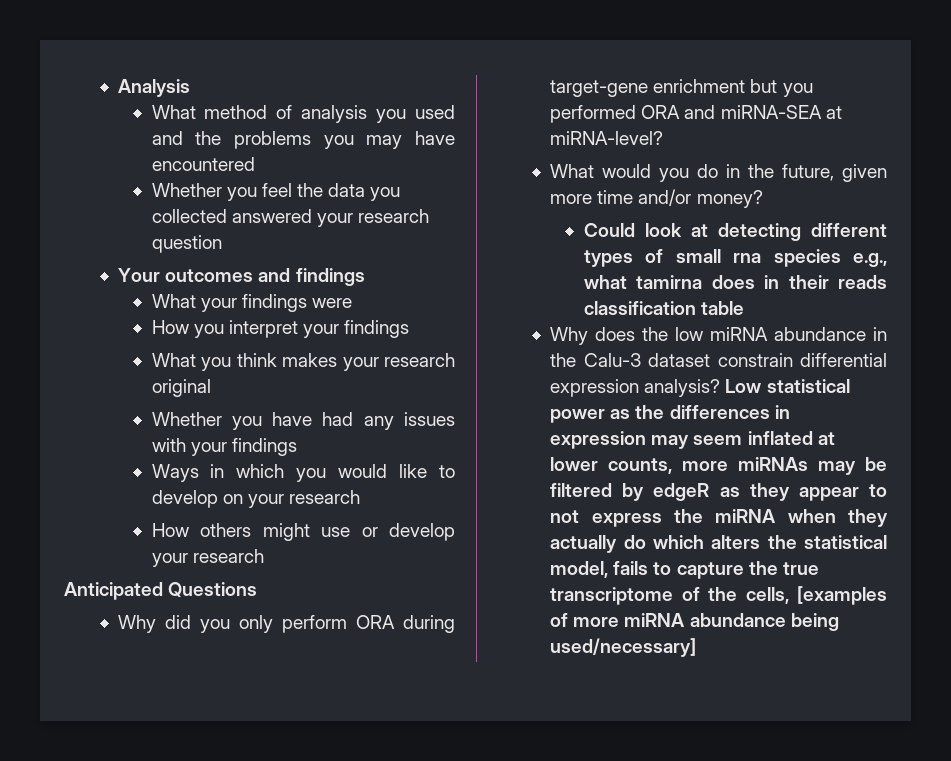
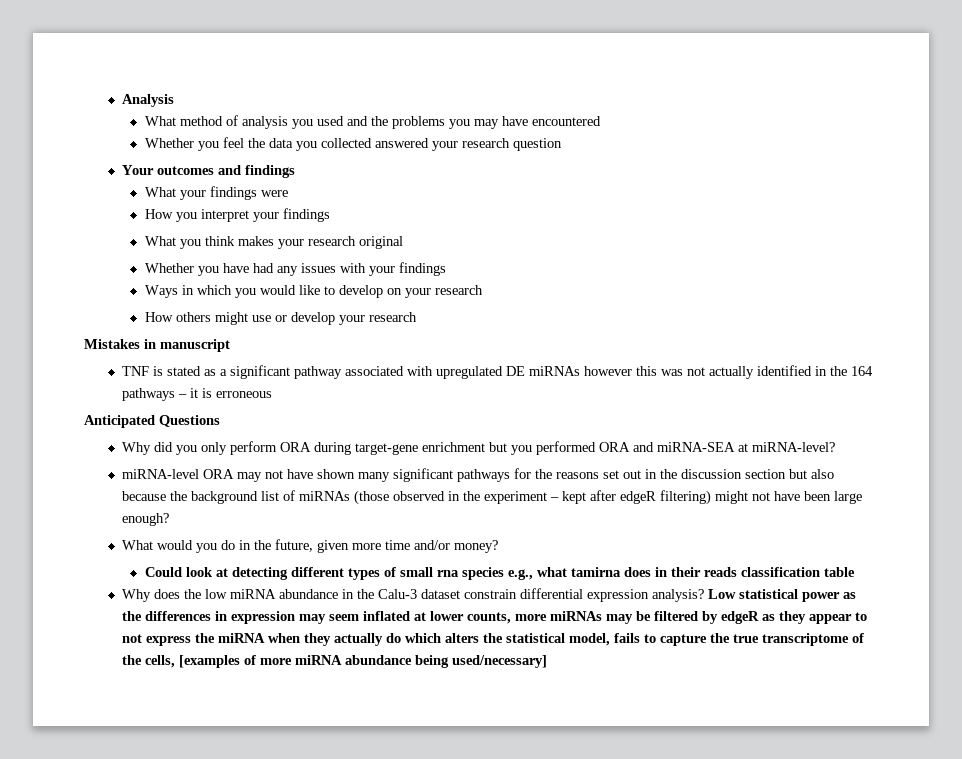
+ Mistakes in manuscript
+ TNF is stated as a significant pathway associated with upregulated DE miRNAs however this was not actually identified in the 164 pathways – it is erroneous
+ miRNA-level ORA may not have shown many significant pathways for the reasons set out in the discussion section but also because the background list of miRNAs (those observed in the experiment – kept after edgeR filtering) might not have been large enough?

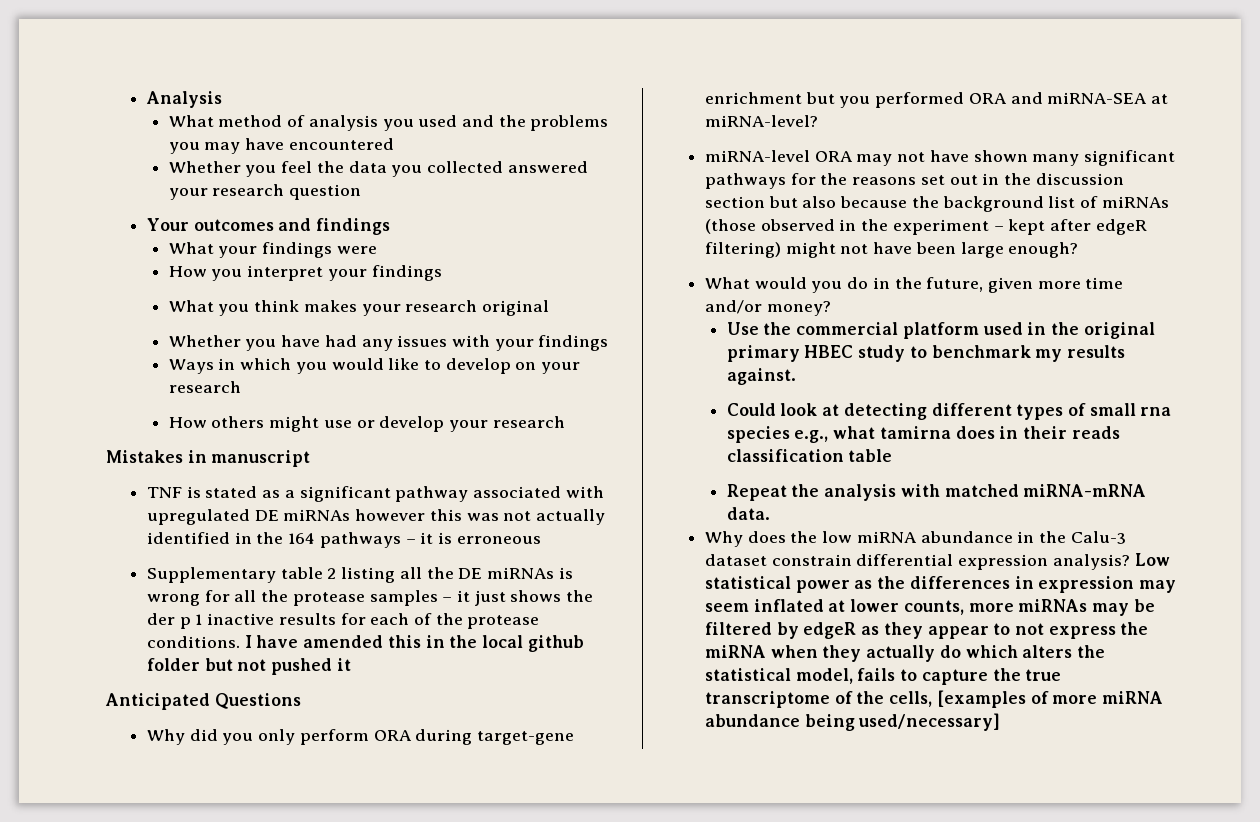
+ Supplementary table 2 listing all the DE miRNAs is wrong for all the protease samples – it just shows the der p 1 inactive results for each of the protease conditions. I have amended this in the local github folder but not pushed it
+ Use the commercial platform used in the original primary HBEC study to benchmark my results against.
+ Repeat the analysis with matched miRNA-mRNA data.

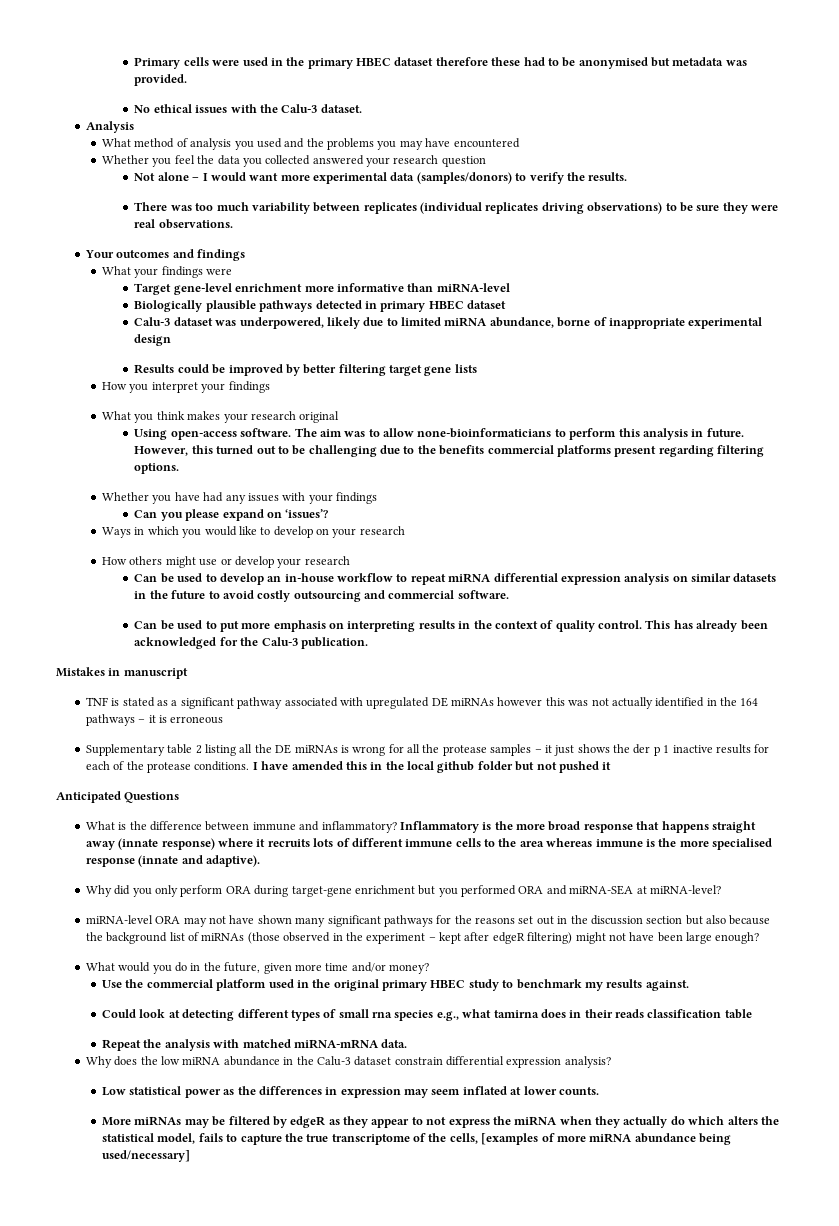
+ Primary cells were used in the primary HBEC dataset therefore these had to be anonymised but metadata was provided.
+ No ethical issues with the Calu-3 dataset.
+ Not alone – I would want more experimental data (samples/donors) to verify the results.
+ There was too much variability between replicates (individual replicates driving observations) to be sure they were real observations.
+ Target gene-level enrichment more informative than miRNA-level
+ Biologically plausible pathways detected in primary HBEC dataset
+ Calu-3 dataset was underpowered, likely due to limited miRNA abundance, borne of inappropriate experimental design
+ Results could be improved by better filtering target gene lists
+ Using open-access software. The aim was to allow none-bioinformaticians to perform this analysis in future. However, this turned out to be challenging due to the benefits commercial platforms present regarding filtering options.
+ Can you please expand on ‘issues’?
+ Can be used to develop an in-house workflow to repeat miRNA differential expression analysis on similar datasets in the future to avoid costly outsourcing and commercial software.
+ Can be used to put more emphasis on interpreting results in the context of quality control. This has already been acknowledged for the Calu-3 publication.
+ What is the difference between immune and inflammatory? Inflammatory is the more broad response that happens straight away (innate response) where it recruits lots of different immune cells to the area whereas immune is the more specialised response (innate and adaptive).
- Why does the low miRNA abundance in the Calu-3 dataset constrain differential expression analysis? Low statistical power as the differences in expression may seem inflated at lower counts, more miRNAs may be filtered by edgeR as they appear to not express the miRNA when they actually do which alters the statistical model, fails to capture the true transcriptome of the cells, [examples of more miRNA abundance being used/necessary]
+ Why does the low miRNA abundance in the Calu-3 dataset constrain differential expression analysis?
+ Low statistical power as the differences in expression may seem inflated at lower counts.
+ More miRNAs may be filtered by edgeR as they appear to not express the miRNA when they actually do which alters the statistical model, fails to capture the true transcriptome of the cells, [examples of more miRNA abundance being used/necessary]

